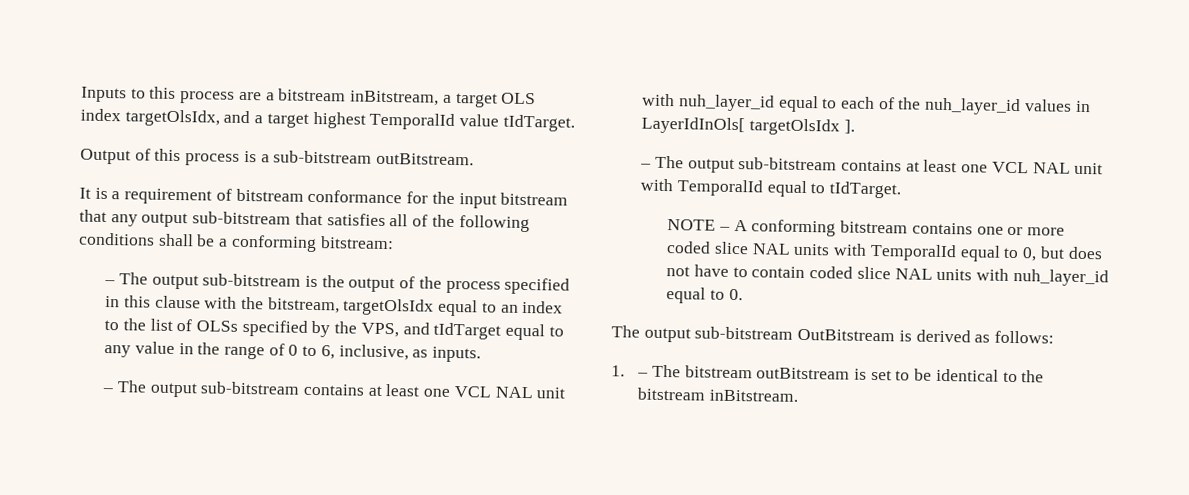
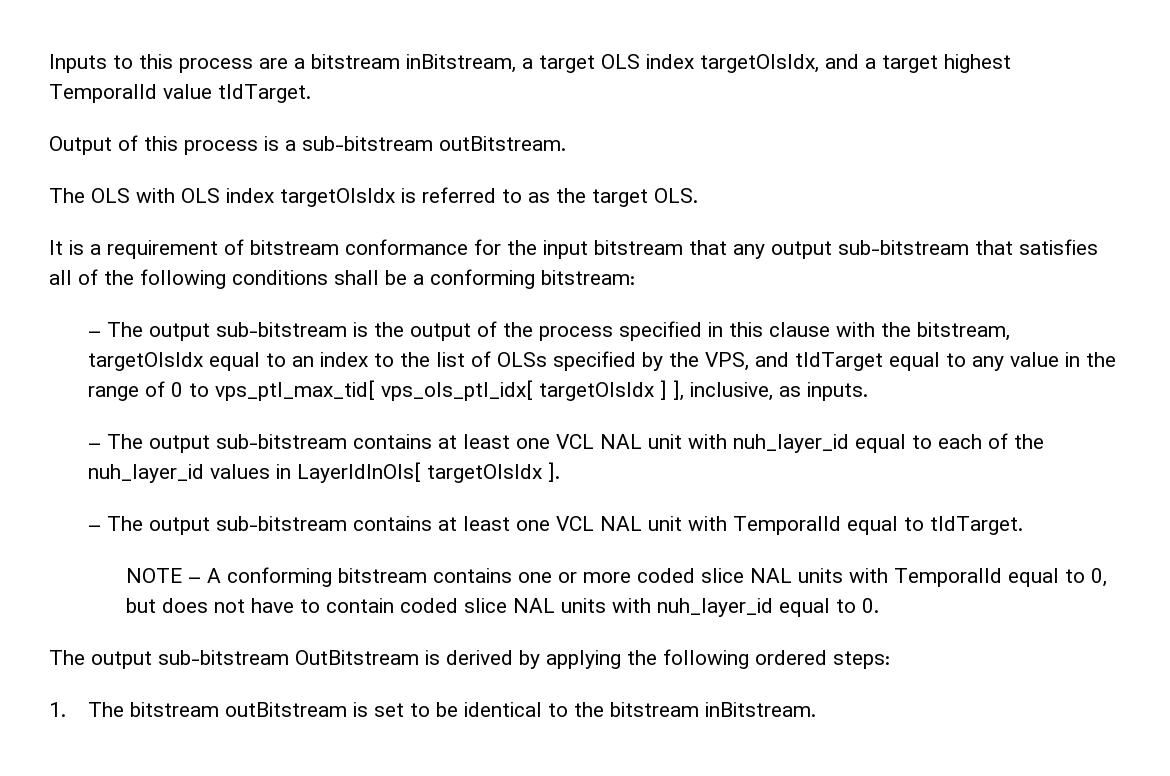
+ The OLS with OLS index targetOlsIdx is referred to as the target OLS.
- – The output sub-bitstream is the output of the process specified in this clause with the bitstream, targetOlsIdx equal to an index to the list of OLSs specified by the VPS, and tIdTarget equal to any value in the range of 0 to 6, inclusive, as inputs.
+ – The output sub-bitstream is the output of the process specified in this clause with the bitstream, targetOlsIdx equal to an index to the list of OLSs specified by the VPS, and tIdTarget equal to any value in the range of 0 to vps_ptl_max_tid[ vps_ols_ptl_idx[ targetOlsIdx ] ], inclusive, as inputs.
- The output sub-bitstream OutBitstream is derived as follows:
+ The output sub-bitstream OutBitstream is derived by applying the following ordered steps:
- 1. – The bitstream outBitstream is set to be identical to the bitstream inBitstream.
+ 1. The bitstream outBitstream is set to be identical to the bitstream inBitstream.

